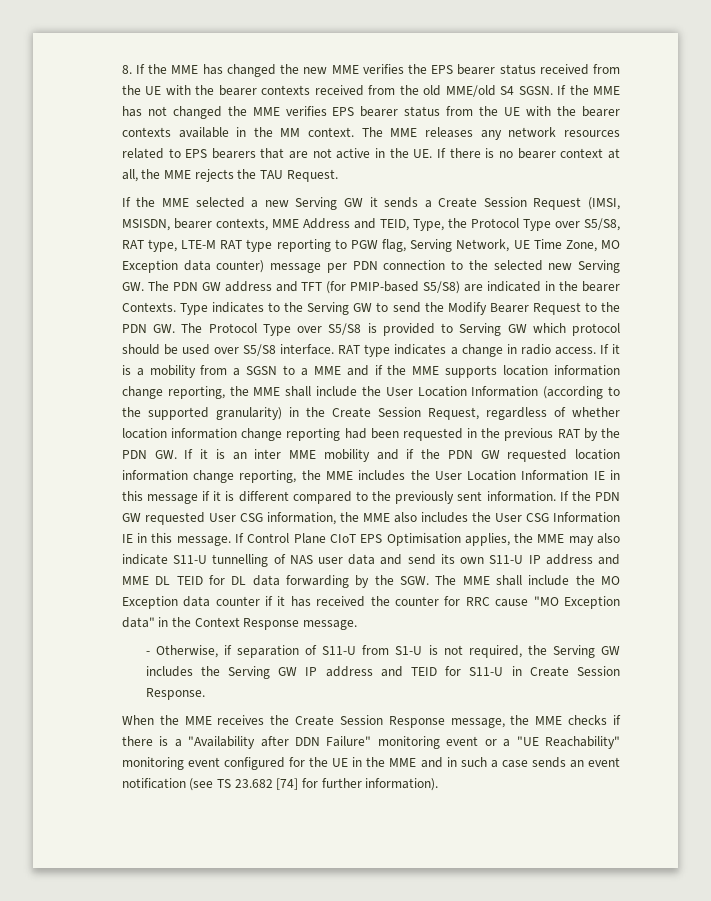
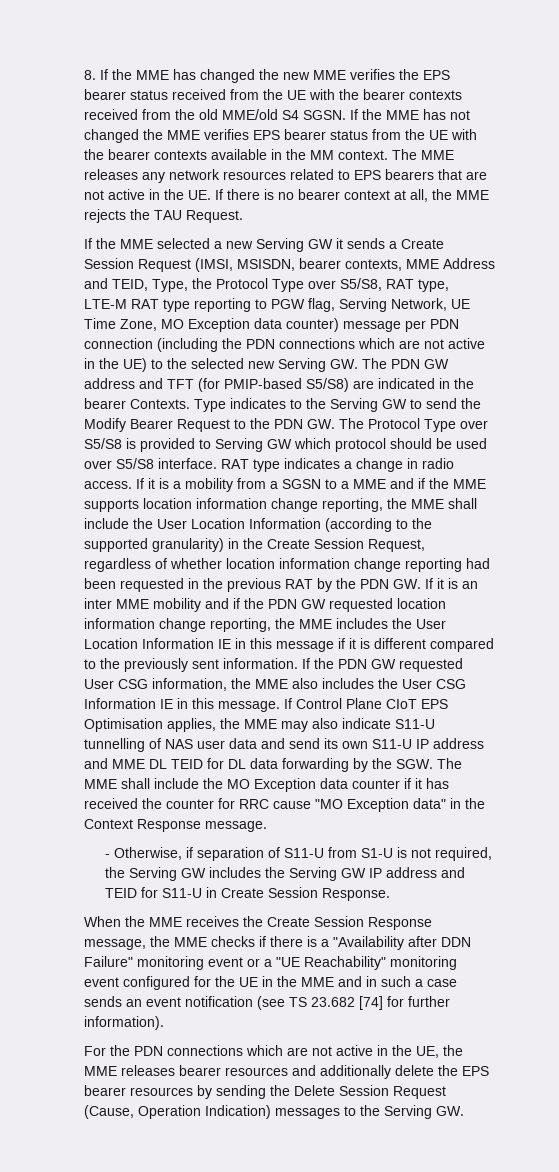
- If the MME selected a new Serving GW it sends a Create Session Request (IMSI, MSISDN, bearer contexts, MME Address and TEID, Type, the Protocol Type over S5/S8, RAT type, LTE-M RAT type reporting to PGW flag, Serving Network, UE Time Zone, MO Exception data counter) message per PDN connection to the selected new Serving GW. The PDN GW address and TFT (for PMIP-based S5/S8) are indicated in the bearer Contexts.
+ If the MME selected a new Serving GW it sends a Create Session Request (IMSI, MSISDN, bearer contexts, MME Address and TEID, Type, the Protocol Type over S5/S8, RAT type, LTE-M RAT type reporting to PGW flag, Serving Network, UE Time Zone, MO Exception data counter) message per PDN connection (including the PDN connections which are not active in the UE) to the selected new Serving GW. The PDN GW address and TFT (for PMIP-based S5/S8) are indicated in the bearer Contexts.
+ For the PDN connections which are not active in the UE, the MME releases bearer resources and additionally delete the EPS bearer resources by sending the Delete Session Request (Cause, Operation Indication) messages to the Serving GW.

